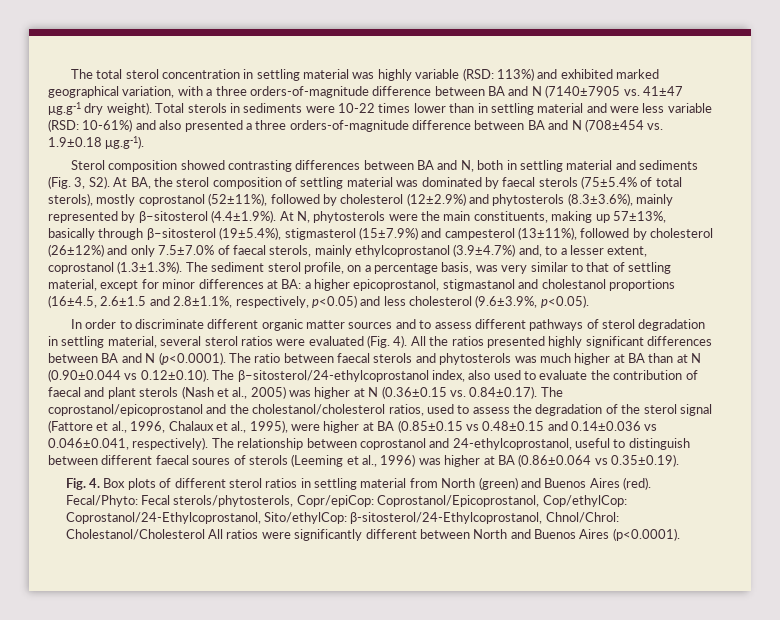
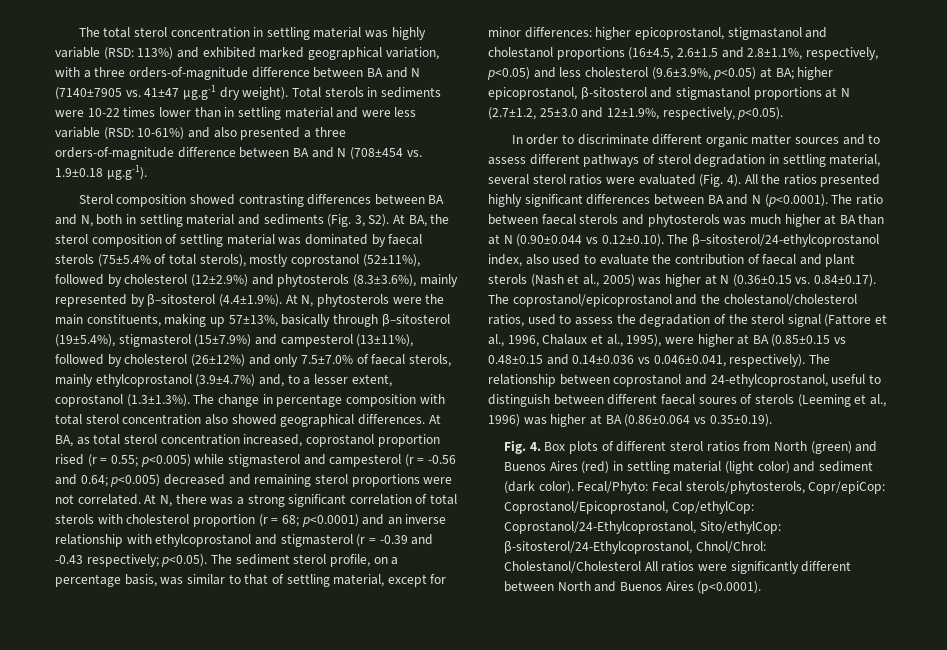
- Sterol composition showed contrasting differences between BA and N, both in settling material and sediments (Fig. 3, S2). At BA, the sterol composition of settling material was dominated by faecal sterols (75±5.4% of total sterols), mostly coprostanol (52±11%), followed by cholesterol (12±2.9%) and phytosterols (8.3±3.6%), mainly represented by β–sitosterol (4.4±1.9%). At N, phytosterols were the main constituents, making up 57±13%, basically through β–sitosterol (19±5.4%), stigmasterol (15±7.9%) and campesterol (13±11%), followed by cholesterol (26±12%) and only 7.5±7.0% of faecal sterols, mainly ethylcoprostanol (3.9±4.7%) and, to a lesser extent, coprostanol (1.3±1.3%). The sediment sterol profile, on a percentage basis, was very similar to that of settling material, except for minor differences at BA: a higher epicoprostanol, stigmastanol and cholestanol proportions (16±4.5, 2.6±1.5 and 2.8±1.1%, respectively, p<0.05) and less cholesterol (9.6±3.9%, p<0.05).
+ Sterol composition showed contrasting differences between BA and N, both in settling material and sediments (Fig. 3, S2). At BA, the sterol composition of settling material was dominated by faecal sterols (75±5.4% of total sterols), mostly coprostanol (52±11%), followed by cholesterol (12±2.9%) and phytosterols (8.3±3.6%), mainly represented by β–sitosterol (4.4±1.9%). At N, phytosterols were the main constituents, making up 57±13%, basically through β–sitosterol (19±5.4%), stigmasterol (15±7.9%) and campesterol (13±11%), followed by cholesterol (26±12%) and only 7.5±7.0% of faecal sterols, mainly ethylcoprostanol (3.9±4.7%) and, to a lesser extent, coprostanol (1.3±1.3%). The change in percentage composition with total sterol concentration also showed geographical differences. At BA, as total sterol concentration increased, coprostanol proportion rised (r = 0.55; p<0.005) while stigmasterol and campesterol (r = -0.56 and 0.64; p<0.005) decreased and remaining sterol proportions were not correlated. At N, there was a strong significant correlation of total sterols with cholesterol proportion (r = 68; p<0.0001) and an inverse relationship with ethylcoprostanol and stigmasterol (r = -0.39 and -0.43 respectively; p<0.05). The sediment sterol profile, on a percentage basis, was similar to that of settling material, except for minor differences: higher epicoprostanol, stigmastanol and cholestanol proportions (16±4.5, 2.6±1.5 and 2.8±1.1%, respectively, p<0.05) and less cholesterol (9.6±3.9%, p<0.05) at BA; higher epicoprostanol, β-sitosterol and stigmastanol proportions at N (2.7±1.2, 25±3.0 and 12±1.9%, respectively, p<0.05).
- Fig. 4. Box plots of different sterol ratios in settling material from North (green) and Buenos Aires (red).
+ Fig. 4. Box plots of different sterol ratios from North (green) and Buenos Aires (red) in settling material (light color) and sediment (dark color).

